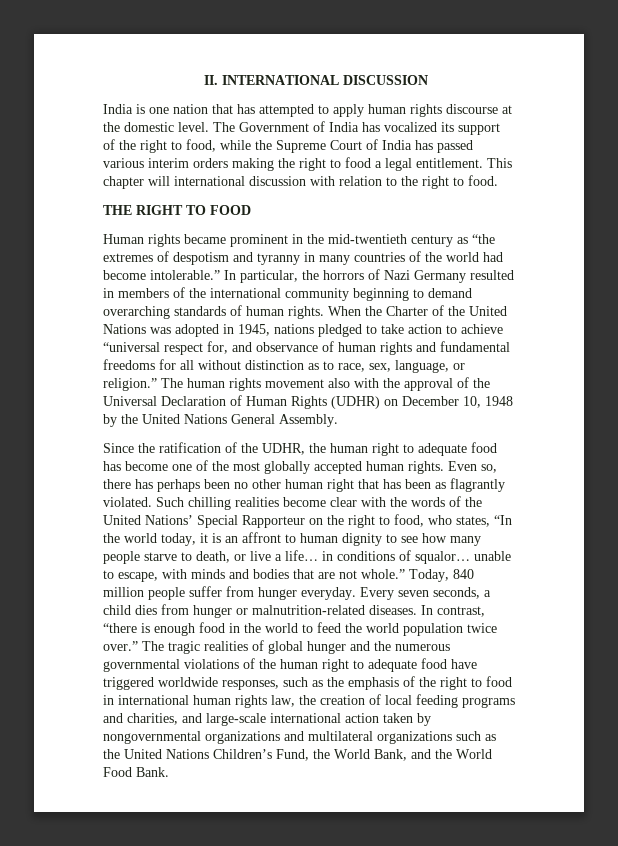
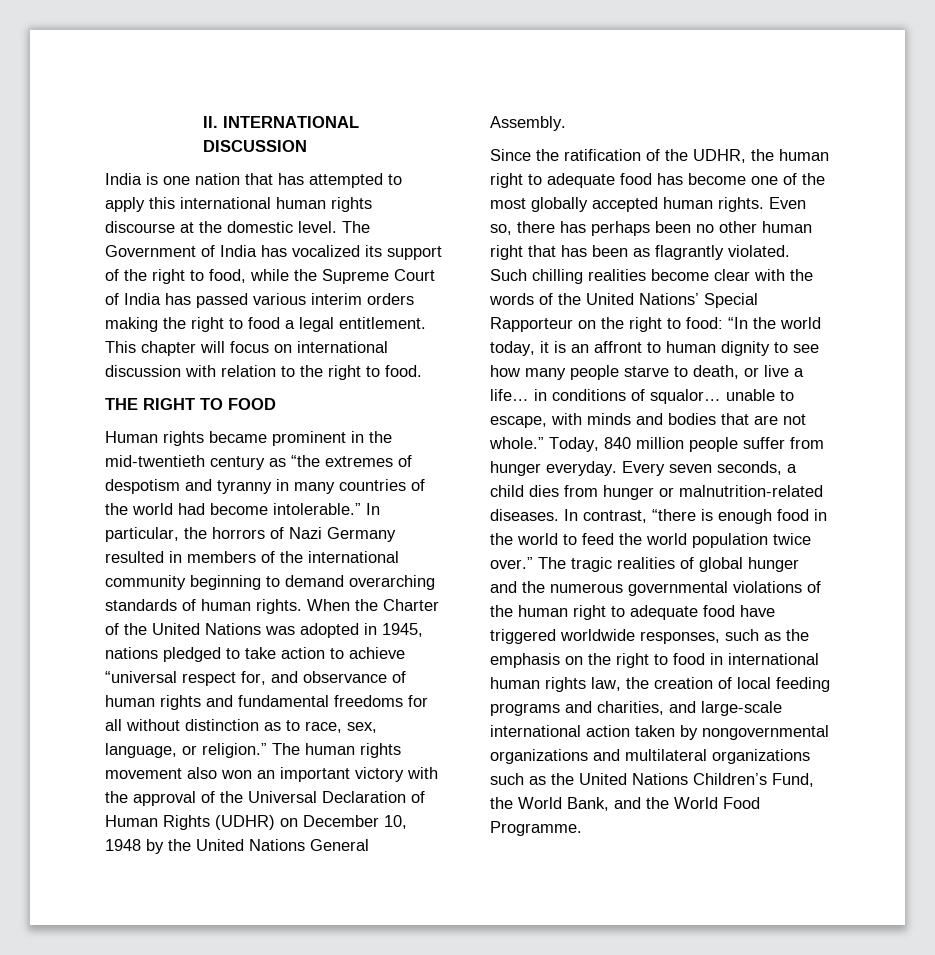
- India is one nation that has attempted to apply human rights discourse at the domestic level.
+ India is one nation that has attempted to apply this international human rights discourse at the domestic level.
- This chapter will international discussion with relation to the right to food.
+ This chapter will focus on international discussion with relation to the right to food.
- The human rights movement also with the approval of the Universal Declaration of Human Rights (UDHR) on December 10, 1948 by the United Nations General Assembly.
+ The human rights movement also won an important victory with the approval of the Universal Declaration of Human Rights (UDHR) on December 10, 1948 by the United Nations General Assembly.
- Such chilling realities become clear with the words of the United Nations’ Special Rapporteur on the right to food, who states, “In the world today, it is an affront to human dignity to see how many people starve to death, or live a life… in conditions of squalor… unable to escape, with minds and bodies that are not whole.”
+ Such chilling realities become clear with the words of the United Nations’ Special Rapporteur on the right to food: “In the world today, it is an affront to human dignity to see how many people starve to death, or live a life… in conditions of squalor… unable to escape, with minds and bodies that are not whole.”
- The tragic realities of global hunger and the numerous governmental violations of the human right to adequate food have triggered worldwide responses, such as the emphasis of the right to food in international human rights law, the creation of local feeding programs and charities, and large-scale international action taken by nongovernmental organizations and multilateral organizations such as the United Nations Children’s Fund, the World Bank, and the World Food Bank.
+ The tragic realities of global hunger and the numerous governmental violations of the human right to adequate food have triggered worldwide responses, such as the emphasis on the right to food in international human rights law, the creation of local feeding programs and charities, and large-scale international action taken by nongovernmental organizations and multilateral organizations such as the United Nations Children’s Fund, the World Bank, and the World Food Programme.

